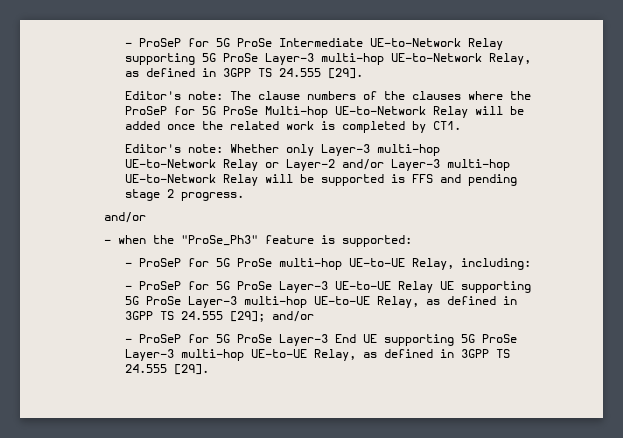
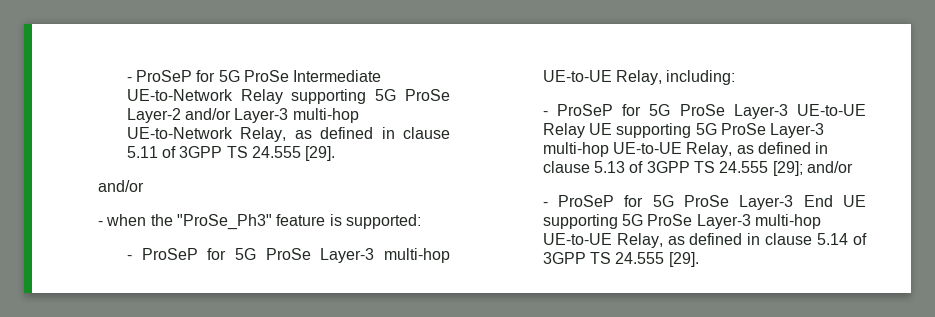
- - ProSeP for 5G ProSe Intermediate UE-to-Network Relay supporting 5G ProSe Layer-3 multi-hop UE-to-Network Relay, as defined in 3GPP TS 24.555 [29].
- Editor's note: The clause numbers of the clauses where the ProSeP for 5G ProSe Multi-hop UE-to-Network Relay will be added once the related work is completed by CT1.
- Editor's note: Whether only Layer-3 multi-hop UE-to-Network Relay or Layer-2 and/or Layer-3 multi-hop UE-to-Network Relay will be supported is FFS and pending stage 2 progress.
+ - ProSeP for 5G ProSe Intermediate UE-to-Network Relay supporting 5G ProSe Layer-2 and/or Layer-3 multi-hop UE-to-Network Relay, as defined in clause 5.11 of 3GPP TS 24.555 [29].
- - ProSeP for 5G ProSe multi-hop UE-to-UE Relay, including:
+ - ProSeP for 5G ProSe Layer-3 multi-hop UE-to-UE Relay, including:
- - ProSeP for 5G ProSe Layer-3 UE-to-UE Relay UE supporting 5G ProSe Layer-3 multi-hop UE-to-UE Relay, as defined in 3GPP TS 24.555 [29]; and/or
+ - ProSeP for 5G ProSe Layer-3 UE-to-UE Relay UE supporting 5G ProSe Layer-3 multi-hop UE-to-UE Relay, as defined in clause 5.13 of 3GPP TS 24.555 [29]; and/or
- - ProSeP for 5G ProSe Layer-3 End UE supporting 5G ProSe Layer-3 multi-hop UE-to-UE Relay, as defined in 3GPP TS 24.555 [29].
+ - ProSeP for 5G ProSe Layer-3 End UE supporting 5G ProSe Layer-3 multi-hop UE-to-UE Relay, as defined in clause 5.14 of 3GPP TS 24.555 [29].

